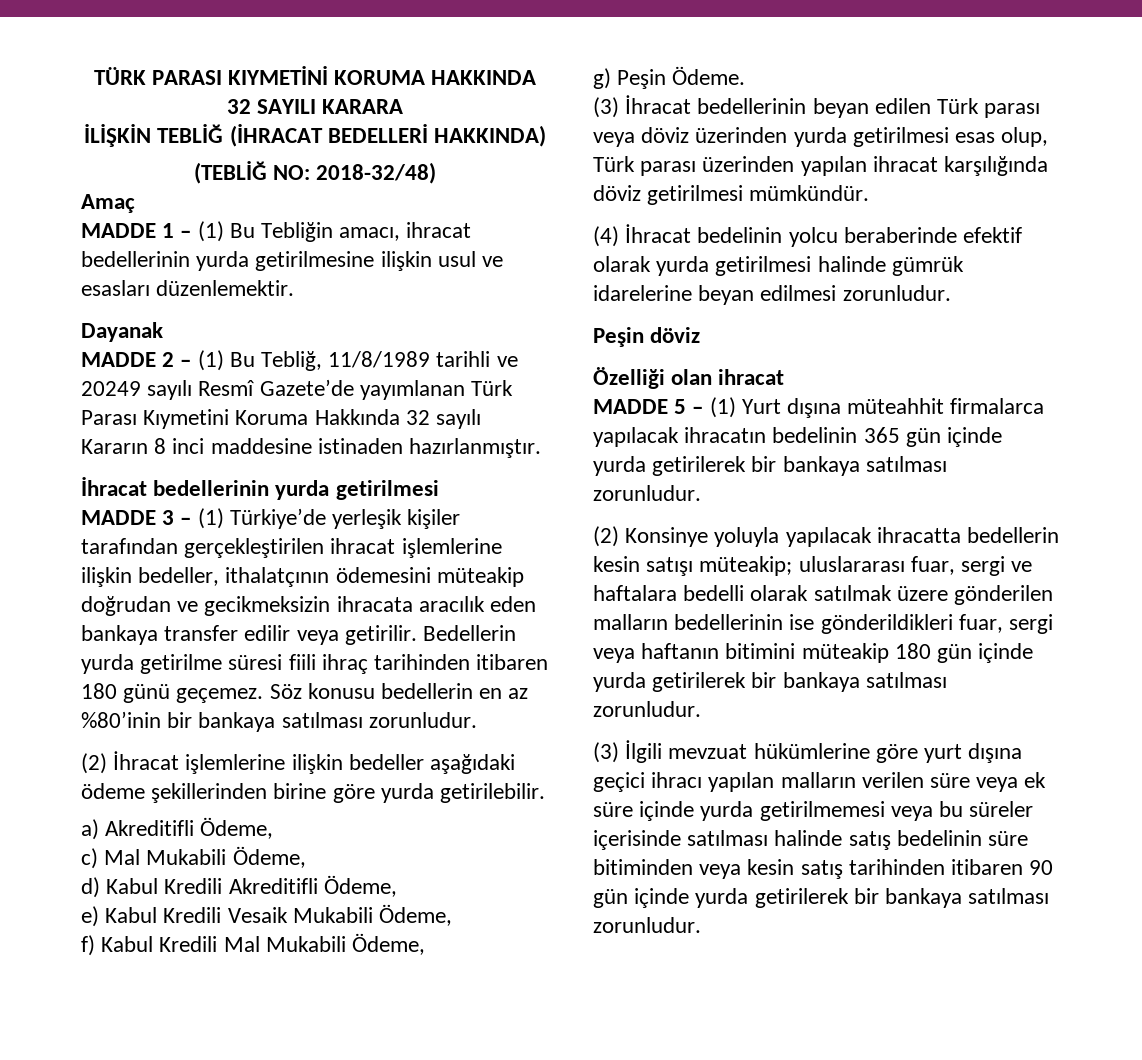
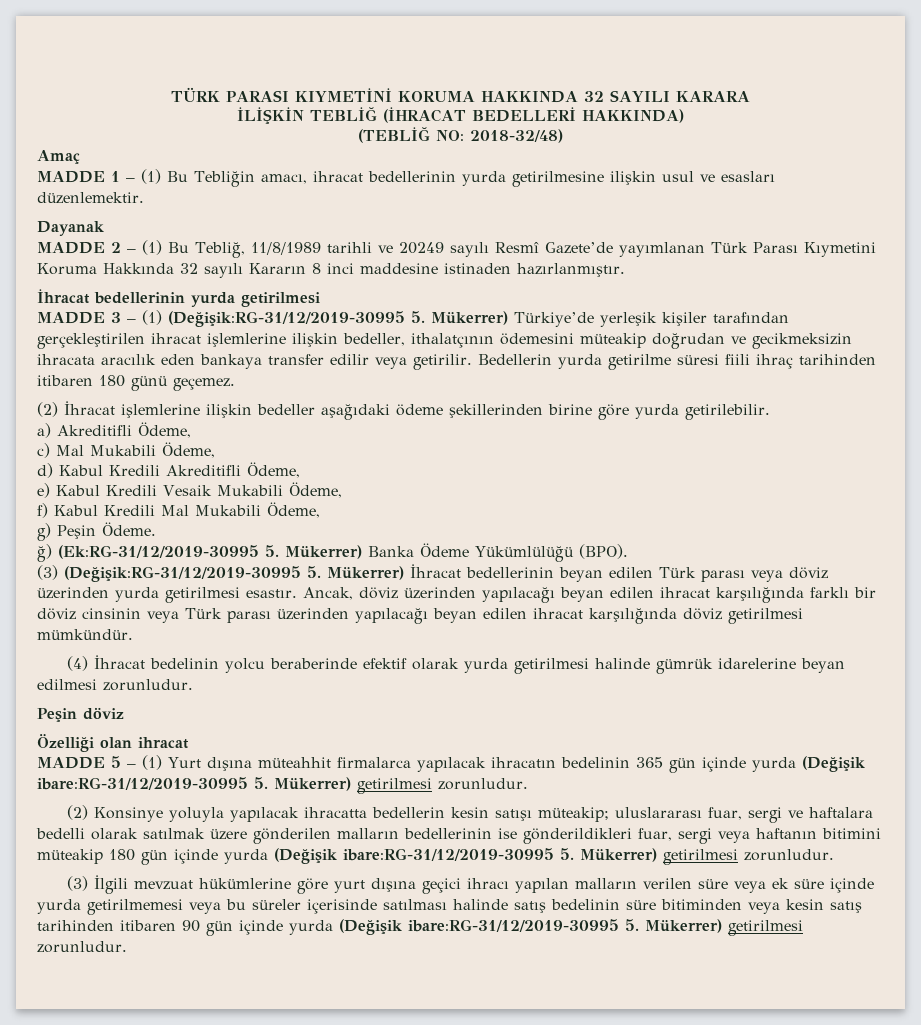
- MADDE 3 – (1) Türkiye’de yerleşik kişiler tarafından gerçekleştirilen ihracat işlemlerine ilişkin bedeller, ithalatçının ödemesini müteakip doğrudan ve gecikmeksizin ihracata aracılık eden bankaya transfer edilir veya getirilir.
+ MADDE 3 – (1) (Değişik:RG-31/12/2019-30995 5. Mükerrer) Türkiye’de yerleşik kişiler tarafından gerçekleştirilen ihracat işlemlerine ilişkin bedeller, ithalatçının ödemesini müteakip doğrudan ve gecikmeksizin ihracata aracılık eden bankaya transfer edilir veya getirilir.
- Söz konusu bedellerin en az %80’inin bir bankaya satılması zorunludur.
- (3) İhracat bedellerinin beyan edilen Türk parası veya döviz üzerinden yurda getirilmesi esas olup, Türk parası üzerinden yapılan ihracat karşılığında döviz getirilmesi mümkündür.
+ ğ) (Ek:RG-31/12/2019-30995 5. Mükerrer) Banka Ödeme Yükümlülüğü (BPO).
+ (3) (Değişik:RG-31/12/2019-30995 5. Mükerrer) İhracat bedellerinin beyan edilen Türk parası veya döviz üzerinden yurda getirilmesi esastır. Ancak, döviz üzerinden yapılacağı beyan edilen ihracat karşılığında farklı bir döviz cinsinin veya Türk parası üzerinden yapılacağı beyan edilen ihracat karşılığında döviz getirilmesi mümkündür.
- MADDE 5 – (1) Yurt dışına müteahhit firmalarca yapılacak ihracatın bedelinin 365 gün içinde yurda getirilerek bir bankaya satılması zorunludur.
+ MADDE 5 – (1) Yurt dışına müteahhit firmalarca yapılacak ihracatın bedelinin 365 gün içinde yurda (Değişik ibare:RG-31/12/2019-30995 5. Mükerrer) getirilmesi zorunludur.
- (2) Konsinye yoluyla yapılacak ihracatta bedellerin kesin satışı müteakip; uluslararası fuar, sergi ve haftalara bedelli olarak satılmak üzere gönderilen malların bedellerinin ise gönderildikleri fuar, sergi veya haftanın bitimini müteakip 180 gün içinde yurda getirilerek bir bankaya satılması zorunludur.
+ (2) Konsinye yoluyla yapılacak ihracatta bedellerin kesin satışı müteakip; uluslararası fuar, sergi ve haftalara bedelli olarak satılmak üzere gönderilen malların bedellerinin ise gönderildikleri fuar, sergi veya haftanın bitimini müteakip 180 gün içinde yurda (Değişik ibare:RG-31/12/2019-30995 5. Mükerrer) getirilmesi zorunludur.
- (3) İlgili mevzuat hükümlerine göre yurt dışına geçici ihracı yapılan malların verilen süre veya ek süre içinde yurda getirilmemesi veya bu süreler içerisinde satılması halinde satış bedelinin süre bitiminden veya kesin satış tarihinden itibaren 90 gün içinde yurda getirilerek bir bankaya satılması zorunludur.
+ (3) İlgili mevzuat hükümlerine göre yurt dışına geçici ihracı yapılan malların verilen süre veya ek süre içinde yurda getirilmemesi veya bu süreler içerisinde satılması halinde satış bedelinin süre bitiminden veya kesin satış tarihinden itibaren 90 gün içinde yurda (Değişik ibare:RG-31/12/2019-30995 5. Mükerrer) getirilmesi zorunludur.

